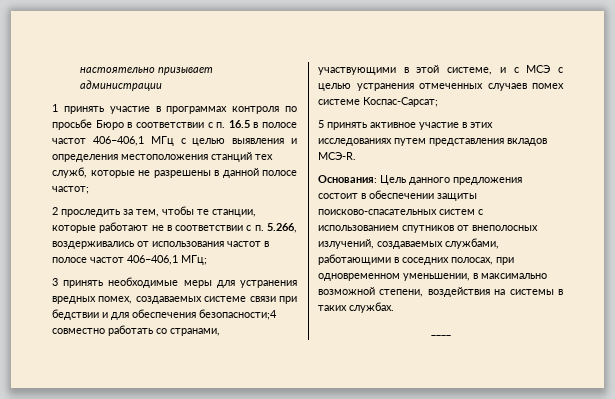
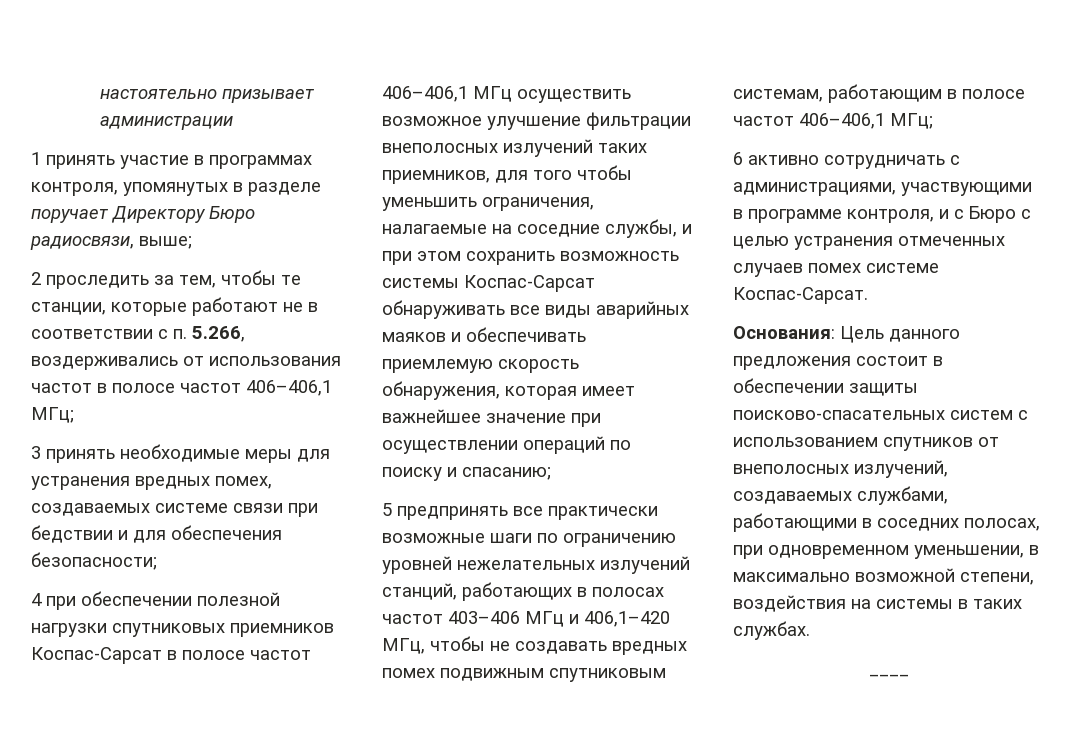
- 1 принять участие в программах контроля по просьбе Бюро в соответствии с п. 16.5 в полосе частот 406–406,1 МГц с целью выявления и определения местоположения станций тех служб, которые не разрешены в данной полосе частот;
+ 1 принять участие в программах контроля, упомянутых в разделе поручает Директору Бюро радиосвязи, выше;
- 3 принять необходимые меры для устранения вредных помех, создаваемых системе связи при бедствии и для обеспечения безопасности;4 совместно работать со странами, участвующими в этой системе, и с МСЭ с целью устранения отмеченных случаев помех системе Коспас-Сарсат;
- 5 принять активное участие в этих исследованиях путем представления вкладов МСЭ-R.
+ 3 принять необходимые меры для устранения вредных помех, создаваемых системе связи при бедствии и для обеспечения безопасности;
+ 4 при обеспечении полезной нагрузки спутниковых приемников Коспас-Сарсат в полосе частот 406–406,1 МГц осуществить возможное улучшение фильтрации внеполосных излучений таких приемников, для того чтобы уменьшить ограничения, налагаемые на соседние службы, и при этом сохранить возможность системы Коспас-Сарсат обнаруживать все виды аварийных маяков и обеспечивать приемлемую скорость обнаружения, которая имеет важнейшее значение при осуществлении операций по поиску и спасанию;
+ 5 предпринять все практически возможные шаги по ограничению уровней нежелательных излучений станций, работающих в полосах частот 403–406 МГц и 406,1–420 МГц, чтобы не создавать вредных помех подвижным спутниковым системам, работающим в полосе частот 406–406,1 МГц;
+ 6 активно сотрудничать с администрациями, участвующими в программе контроля, и с Бюро с целью устранения отмеченных случаев помех системе Коспас-Сарсат.

